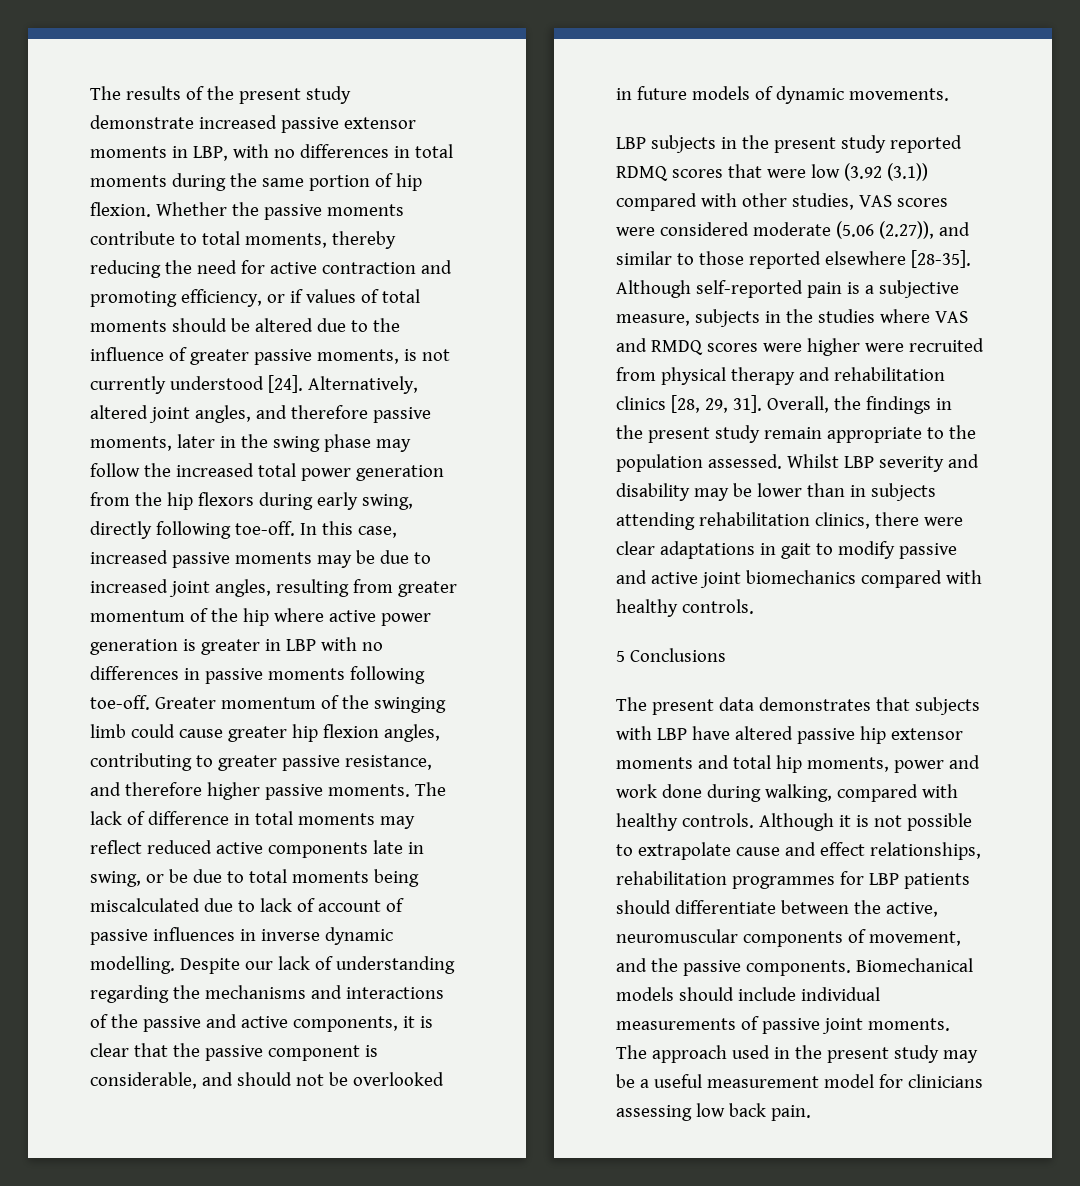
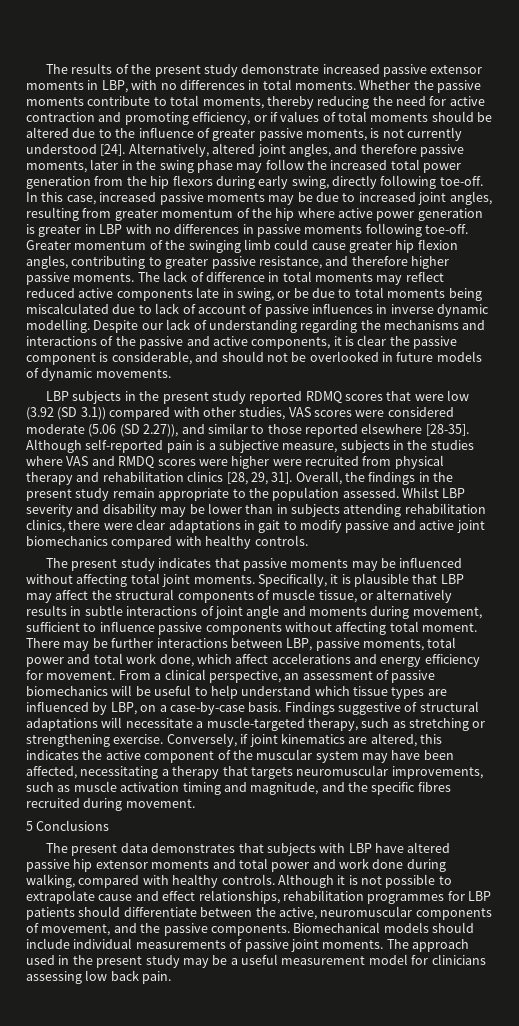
- The results of the present study demonstrate increased passive extensor moments in LBP, with no differences in total moments during the same portion of hip flexion.
+ The results of the present study demonstrate increased passive extensor moments in LBP, with no differences in total moments.
- Despite our lack of understanding regarding the mechanisms and interactions of the passive and active components, it is clear that the passive component is considerable, and should not be overlooked in future models of dynamic movements.
+ Despite our lack of understanding regarding the mechanisms and interactions of the passive and active components, it is clear the passive component is considerable, and should not be overlooked in future models of dynamic movements.
- LBP subjects in the present study reported RDMQ scores that were low (3.92 (3.1)) compared with other studies, VAS scores were considered moderate (5.06 (2.27)), and similar to those reported elsewhere [28-35].
+ LBP subjects in the present study reported RDMQ scores that were low (3.92 (SD 3.1)) compared with other studies, VAS scores were considered moderate (5.06 (SD 2.27)), and similar to those reported elsewhere [28-35].
+ The present study indicates that passive moments may be influenced without affecting total joint moments. Specifically, it is plausible that LBP may affect the structural components of muscle tissue, or alternatively results in subtle interactions of joint angle and moments during movement, sufficient to influence passive components without affecting total moment. There may be further interactions between LBP, passive moments, total power and total work done, which affect accelerations and energy efficiency for movement. From a clinical perspective, an assessment of passive biomechanics will be useful to help understand which tissue types are influenced by LBP, on a case-by-case basis. Findings suggestive of structural adaptations will necessitate a muscle-targeted therapy, such as stretching or strengthening exercise. Conversely, if joint kinematics are altered, this indicates the active component of the muscular system may have been affected, necessitating a therapy that targets neuromuscular improvements, such as muscle activation timing and magnitude, and the specific fibres recruited during movement.
- The present data demonstrates that subjects with LBP have altered passive hip extensor moments and total hip moments, power and work done during walking, compared with healthy controls.
+ The present data demonstrates that subjects with LBP have altered passive hip extensor moments and total power and work done during walking, compared with healthy controls.

